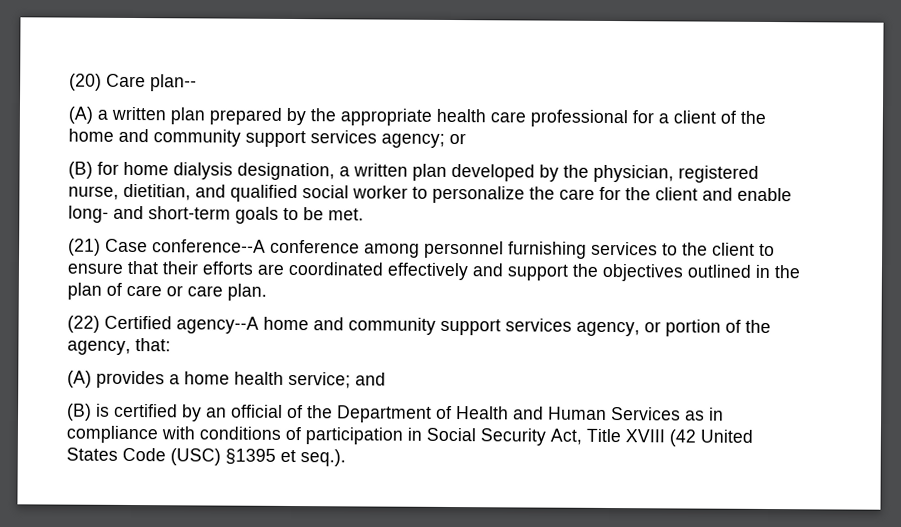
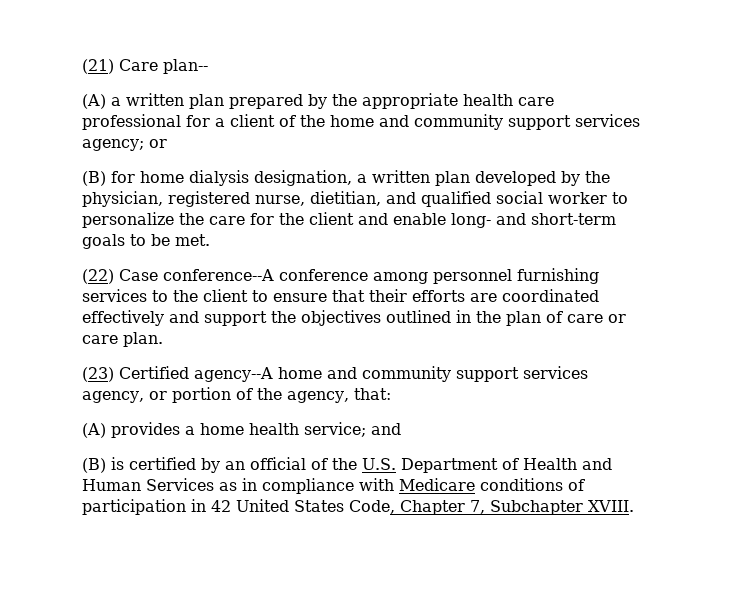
- (20) Care plan--
+ (21) Care plan--
- (21) Case conference--A conference among personnel furnishing services to the client to ensure that their efforts are coordinated effectively and support the objectives outlined in the plan of care or care plan.
+ (22) Case conference--A conference among personnel furnishing services to the client to ensure that their efforts are coordinated effectively and support the objectives outlined in the plan of care or care plan.
- (22) Certified agency--A home and community support services agency, or portion of the agency, that:
+ (23) Certified agency--A home and community support services agency, or portion of the agency, that:
- (B) is certified by an official of the Department of Health and Human Services as in compliance with conditions of participation in Social Security Act, Title XVIII (42 United States Code (USC) §1395 et seq.).
+ (B) is certified by an official of the U.S. Department of Health and Human Services as in compliance with Medicare conditions of participation in 42 United States Code, Chapter 7, Subchapter XVIII.

